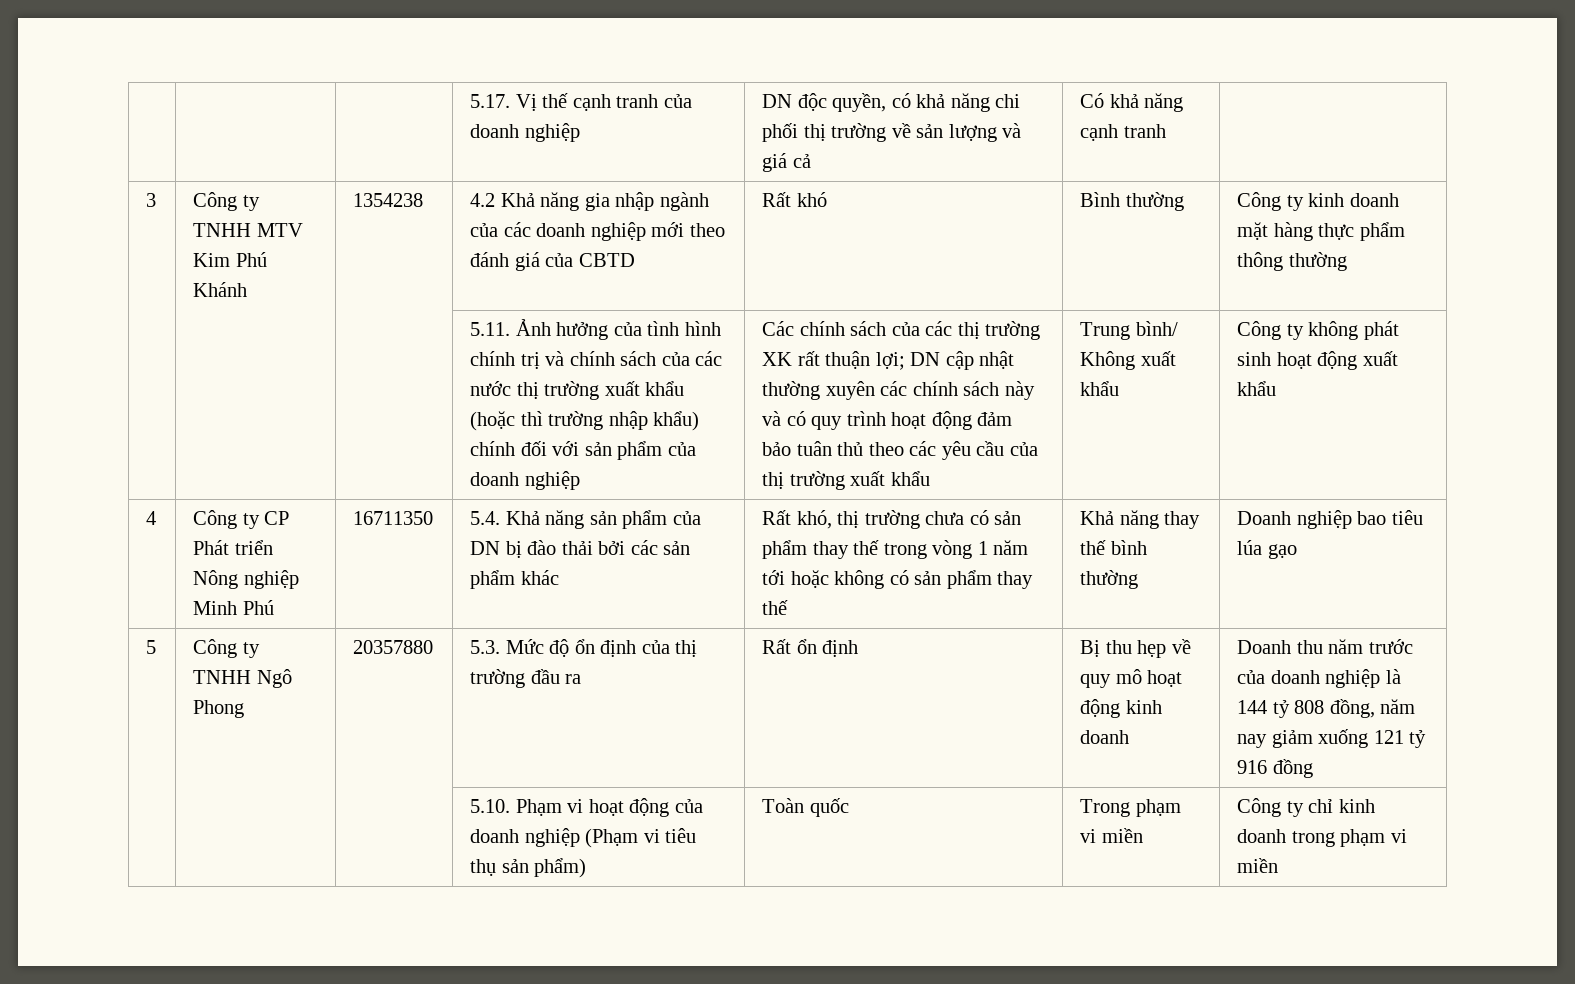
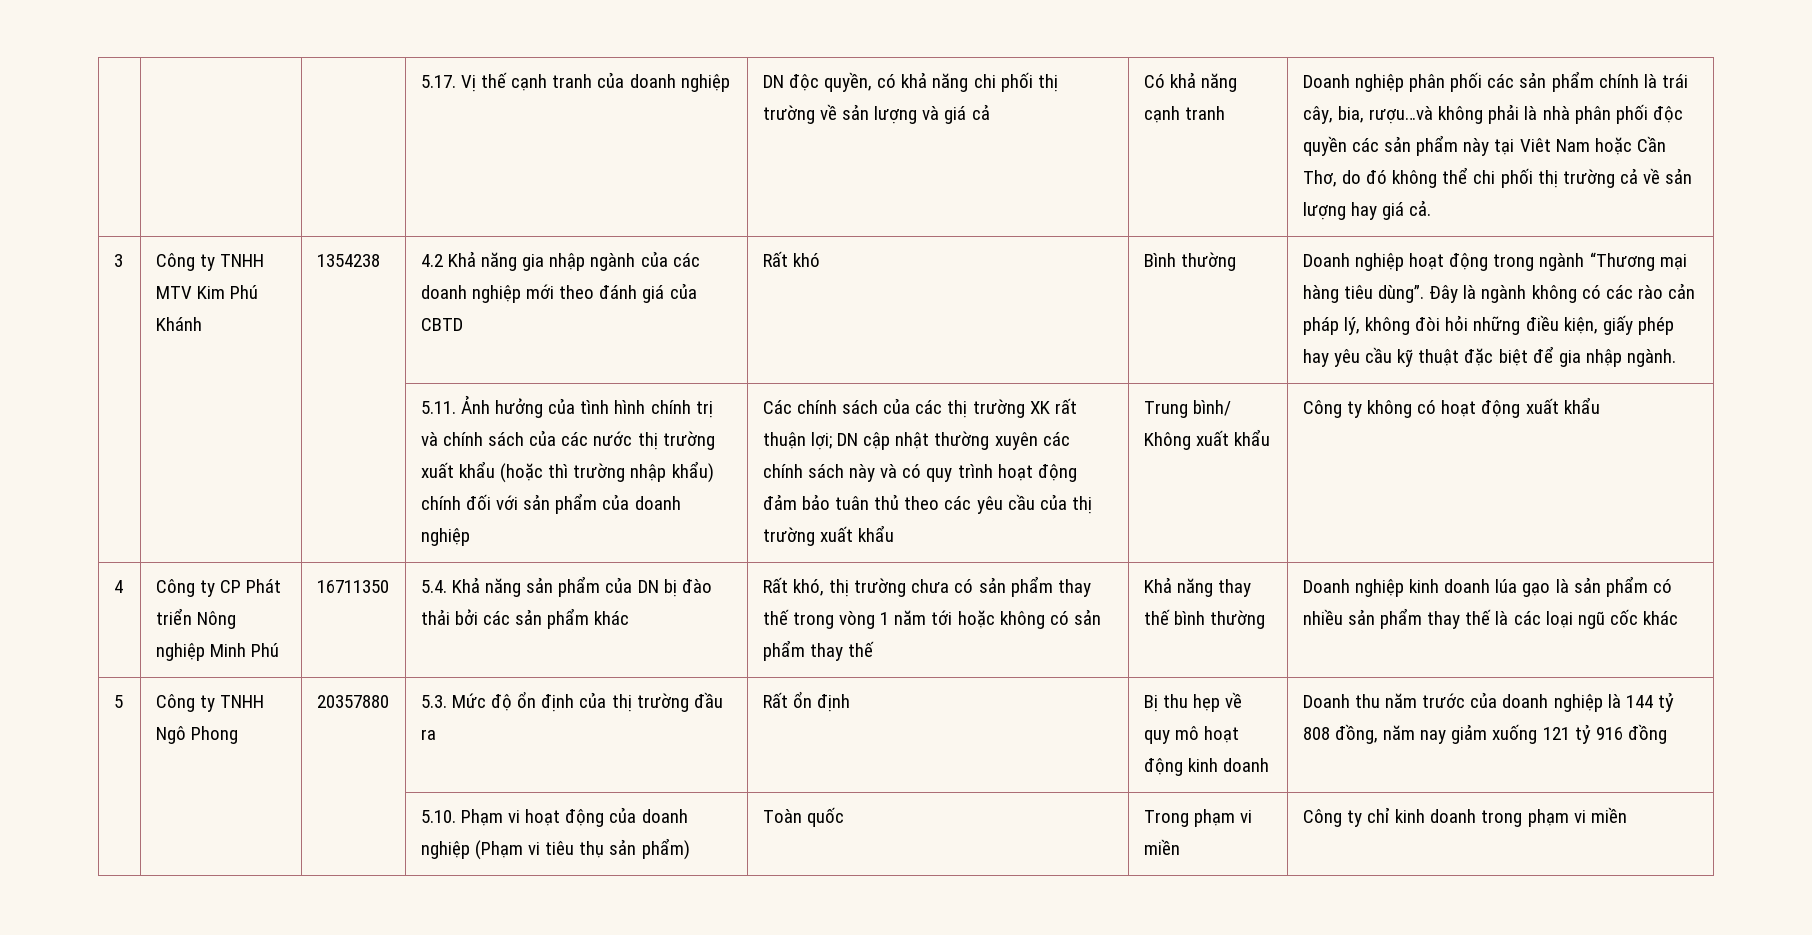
+ Doanh nghiệp phân phối các sản phẩm chính là trái cây, bia, rượu…và không phải là nhà phân phối độc quyền các sản phẩm này tại Viêt Nam hoặc Cần Thơ, do đó không thể chi phối thị trường cả về sản lượng hay giá cả.
- Công ty kinh doanh mặt hàng thực phẩm thông thường
+ Doanh nghiệp hoạt động trong ngành “Thương mại hàng tiêu dùng”. Đây là ngành không có các rào cản pháp lý, không đòi hỏi những điều kiện, giấy phép hay yêu cầu kỹ thuật đặc biệt để gia nhập ngành.
- Công ty không phát sinh hoạt động xuất khẩu
+ Công ty không có hoạt động xuất khẩu
- Doanh nghiệp bao tiêu lúa gạo
+ Doanh nghiệp kinh doanh lúa gạo là sản phẩm có nhiều sản phẩm thay thế là các loại ngũ cốc khác

